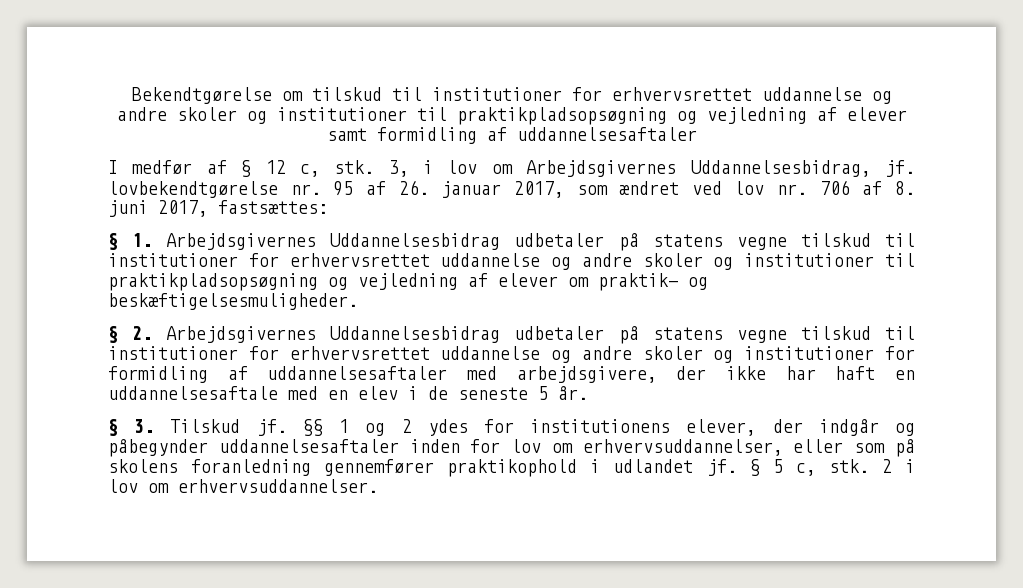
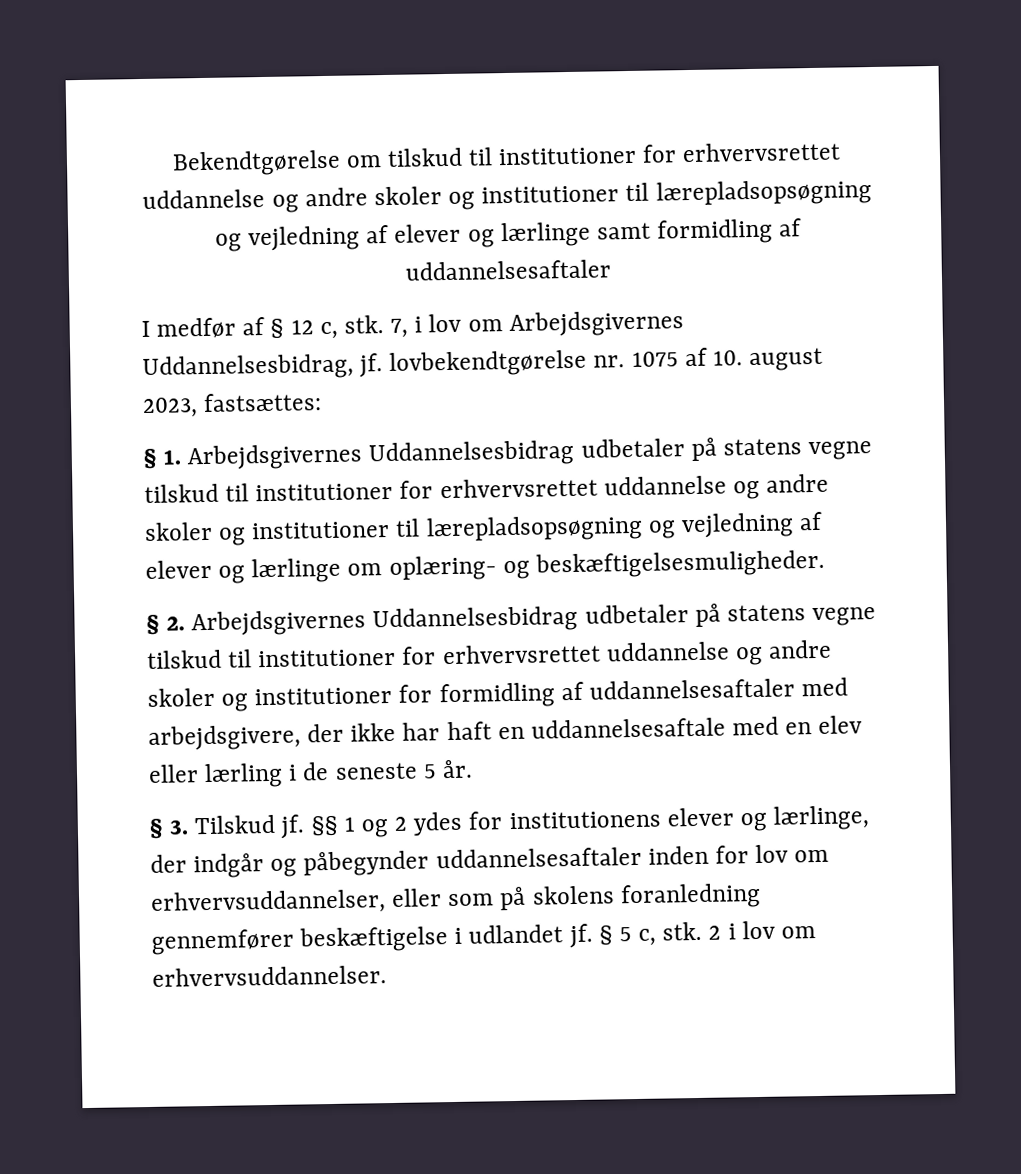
- Bekendtgørelse om tilskud til institutioner for erhvervsrettet uddannelse og andre skoler og institutioner til praktikpladsopsøgning og vejledning af elever samt formidling af uddannelsesaftaler
+ Bekendtgørelse om tilskud til institutioner for erhvervsrettet uddannelse og andre skoler og institutioner til lærepladsopsøgning og vejledning af elever og lærlinge samt formidling af uddannelsesaftaler
- 3, i lov om Arbejdsgivernes Uddannelsesbidrag, jf. lovbekendtgørelse nr. 95 af 26. januar 2017, som ændret ved lov nr. 706 af 8. juni 2017, fastsættes:
+ 7, i lov om Arbejdsgivernes Uddannelsesbidrag, jf. lovbekendtgørelse nr. 1075 af 10. august 2023, fastsættes:
- § 1. Arbejdsgivernes Uddannelsesbidrag udbetaler på statens vegne tilskud til institutioner for erhvervsrettet uddannelse og andre skoler og institutioner til praktikpladsopsøgning og vejledning af elever om praktik- og beskæftigelsesmuligheder.
+ § 1. Arbejdsgivernes Uddannelsesbidrag udbetaler på statens vegne tilskud til institutioner for erhvervsrettet uddannelse og andre skoler og institutioner til lærepladsopsøgning og vejledning af elever og lærlinge om oplæring- og beskæftigelsesmuligheder.
- § 2. Arbejdsgivernes Uddannelsesbidrag udbetaler på statens vegne tilskud til institutioner for erhvervsrettet uddannelse og andre skoler og institutioner for formidling af uddannelsesaftaler med arbejdsgivere, der ikke har haft en uddannelsesaftale med en elev i de seneste 5 år.
+ § 2. Arbejdsgivernes Uddannelsesbidrag udbetaler på statens vegne tilskud til institutioner for erhvervsrettet uddannelse og andre skoler og institutioner for formidling af uddannelsesaftaler med arbejdsgivere, der ikke har haft en uddannelsesaftale med en elev eller lærling i de seneste 5 år.
- §§ 1 og 2 ydes for institutionens elever, der indgår og påbegynder uddannelsesaftaler inden for lov om erhvervsuddannelser, eller som på skolens foranledning gennemfører praktikophold i udlandet jf.
+ §§ 1 og 2 ydes for institutionens elever og lærlinge, der indgår og påbegynder uddannelsesaftaler inden for lov om erhvervsuddannelser, eller som på skolens foranledning gennemfører beskæftigelse i udlandet jf.

